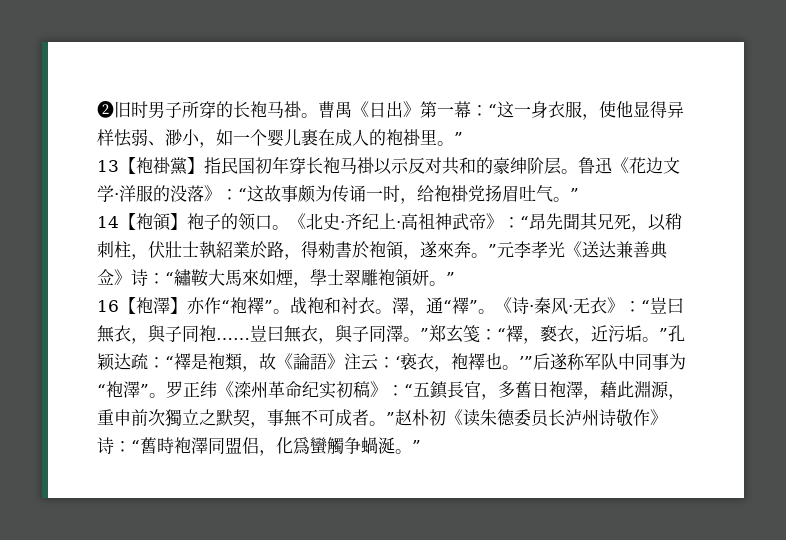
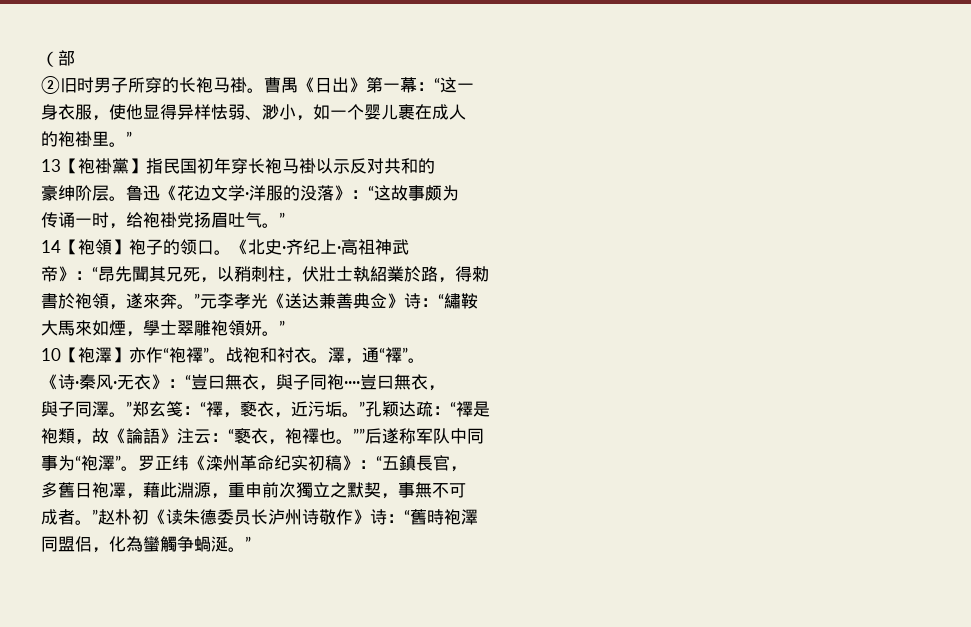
- ❷旧时男子所穿的长袍马褂。
+ （部
+ ②旧时男子所穿的长袍马褂。
- 曹禺《日出》第一幕：“这一身衣服，使他显得异样怯弱、渺小，如一个婴儿裹在成人的袍褂里。”
+ 曹禺《日出》第一幕：“这一
+ 身衣服，使他显得异样怯弱、渺小，如一个婴儿裹在成人
+ 的袍褂里。”
- 13【袍褂黨】指民国初年穿长袍马褂以示反对共和的豪绅阶层。
+ 13【袍褂黨】指民国初年穿长袍马褂以示反对共和的
+ 豪绅阶层。
- 鲁迅《花边文学·洋服的没落》：“这故事颇为传诵一时，给袍褂党扬眉吐气。”
+ 鲁迅《花边文学·洋服的没落》：“这故事颇为
+ 传诵一时，给袍褂党扬眉吐气。”
- 《北史·齐纪上·高祖神武帝》：“昂先聞其兄死，以稍刺柱，伏壯士執紹業於路，得勑書於袍領，遂來奔。”元李孝光《送达兼善典佥》诗：“繡鞍大馬來如煙，學士翠雕袍領妍。”
+ 《北史·齐纪上·高祖神武
+ 帝》：“昂先聞其兄死，以矟刺柱，伏壯士執紹業於路，得勑
+ 書於袍領，遂來奔。”元李孝光《送达兼善典佥》诗：“繡鞍
+ 大馬來如煙，學士翠雕袍領妍。”
- 16【袍澤】亦作“袍襗”。
+ 10【袍澤】亦作“袍襗”。
- 澤，通“襗”。《诗·秦风·无衣》：“豈曰無衣，與子同袍……豈曰無衣，與子同澤。”郑玄笺：“襗，褻衣，近污垢。”孔颖达疏：“襗是袍類，故《論語》注云：‘亵衣，袍襗也。’”后遂称军队中同事为“袍澤”。
+ 澤，通“襗”。
+ 《诗·秦风·无衣》：“豈曰無衣，與子同袍····豈曰無衣，
+ 與子同澤。”郑玄笺：“襗，褻衣，近污垢。”孔颖达疏：“襗是
+ 袍類，故《論語》注云：“褻衣，袍襗也。””后遂称军队中同
+ 事为“袍澤”。
- 罗正纬《滦州革命纪实初稿》：“五鎮長官，多舊日袍澤，藉此淵源，重申前次獨立之默契，事無不可成者。”赵朴初《读朱德委员长泸州诗敬作》诗：“舊時袍澤同盟侣，化爲蠻觸争蝸涎。”
+ 罗正纬《滦州革命纪实初稿》：“五鎮長官，
+ 多舊日袍凙，藉此淵源，重申前次獨立之默契，事無不可
+ 成者。”赵朴初《读朱德委员长泸州诗敬作》诗：“舊時袍澤
+ 同盟侣，化為蠻觸争蝸涎。”

